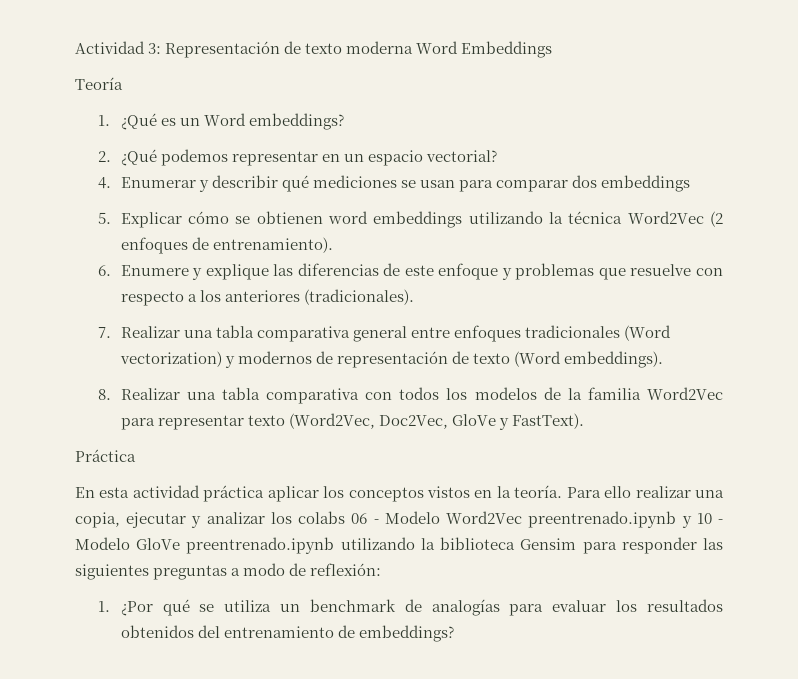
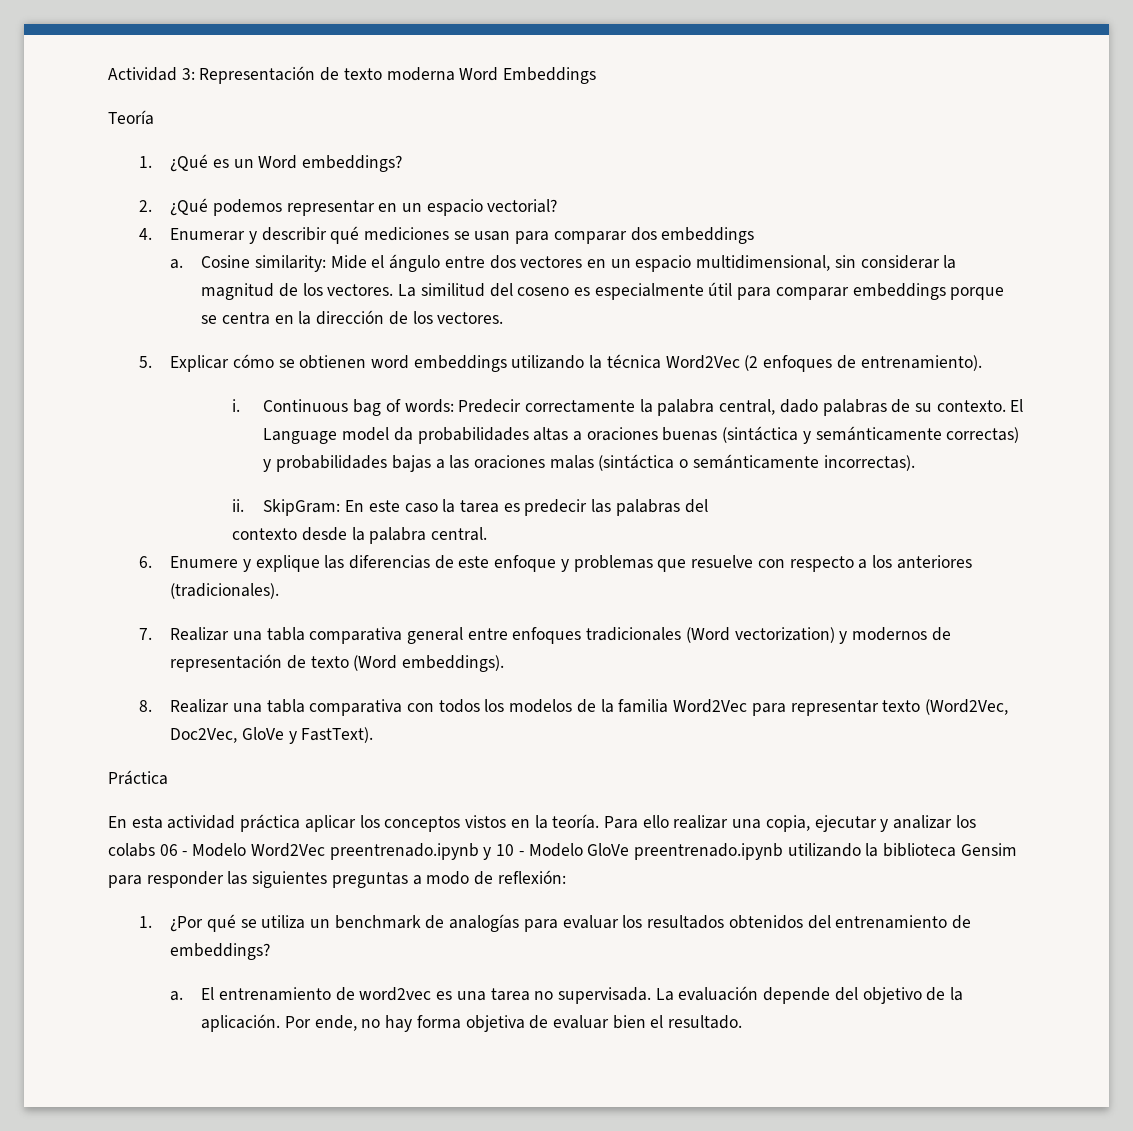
+ a. Cosine similarity: Mide el ángulo entre dos vectores en un espacio multidimensional, sin considerar la magnitud de los vectores. La similitud del coseno es especialmente útil para comparar embeddings porque se centra en la dirección de los vectores.
+ i. Continuous bag of words: Predecir correctamente la palabra central, dado palabras de su contexto. El Language model da probabilidades altas a oraciones buenas (sintáctica y semánticamente correctas) y probabilidades bajas a las oraciones malas (sintáctica o semánticamente incorrectas).
+ ii. SkipGram: En este caso la tarea es predecir las palabras del
+ contexto desde la palabra central.
+ a. El entrenamiento de word2vec es una tarea no supervisada. La evaluación depende del objetivo de la aplicación. Por ende, no hay forma objetiva de evaluar bien el resultado.

